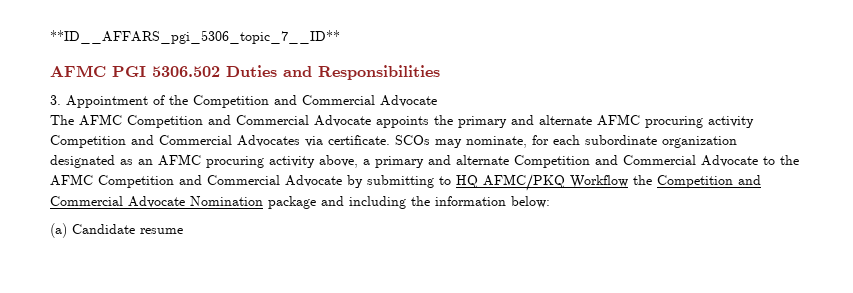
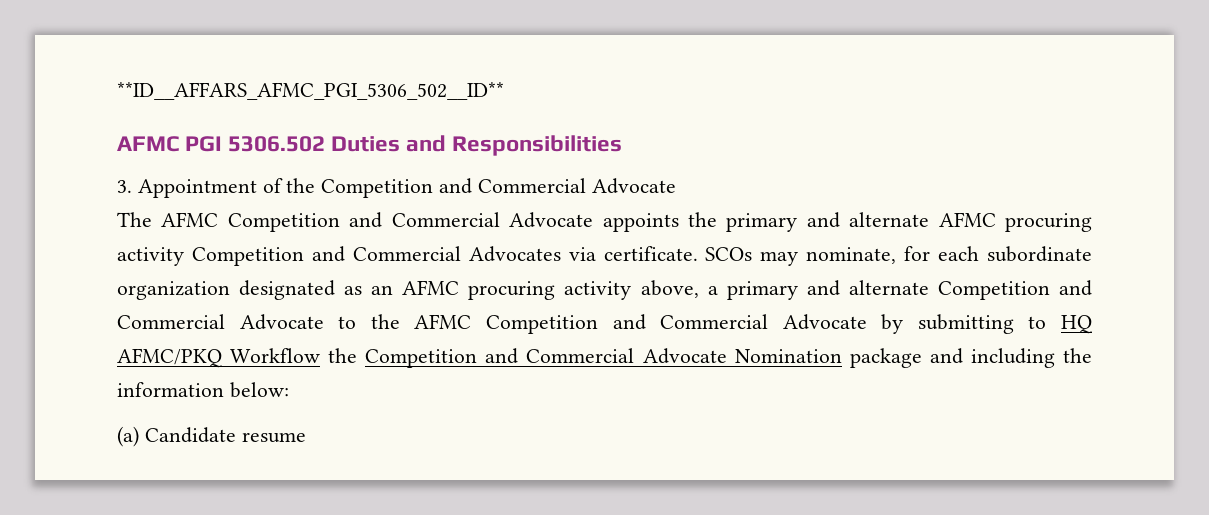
- **ID__AFFARS_pgi_5306_topic_7__ID**
+ **ID__AFFARS_AFMC_PGI_5306_502__ID**

